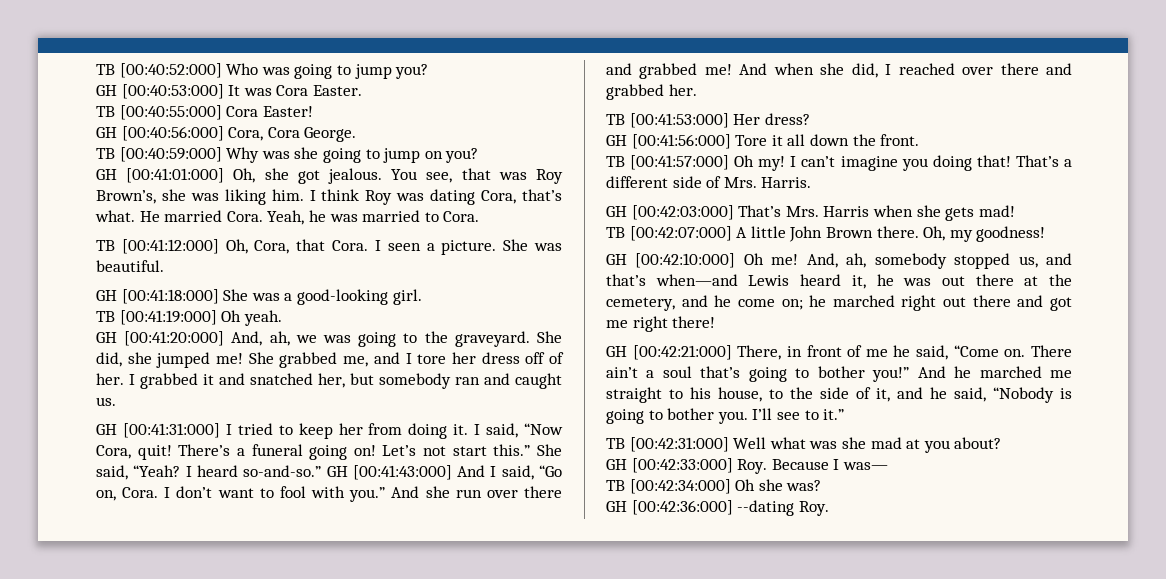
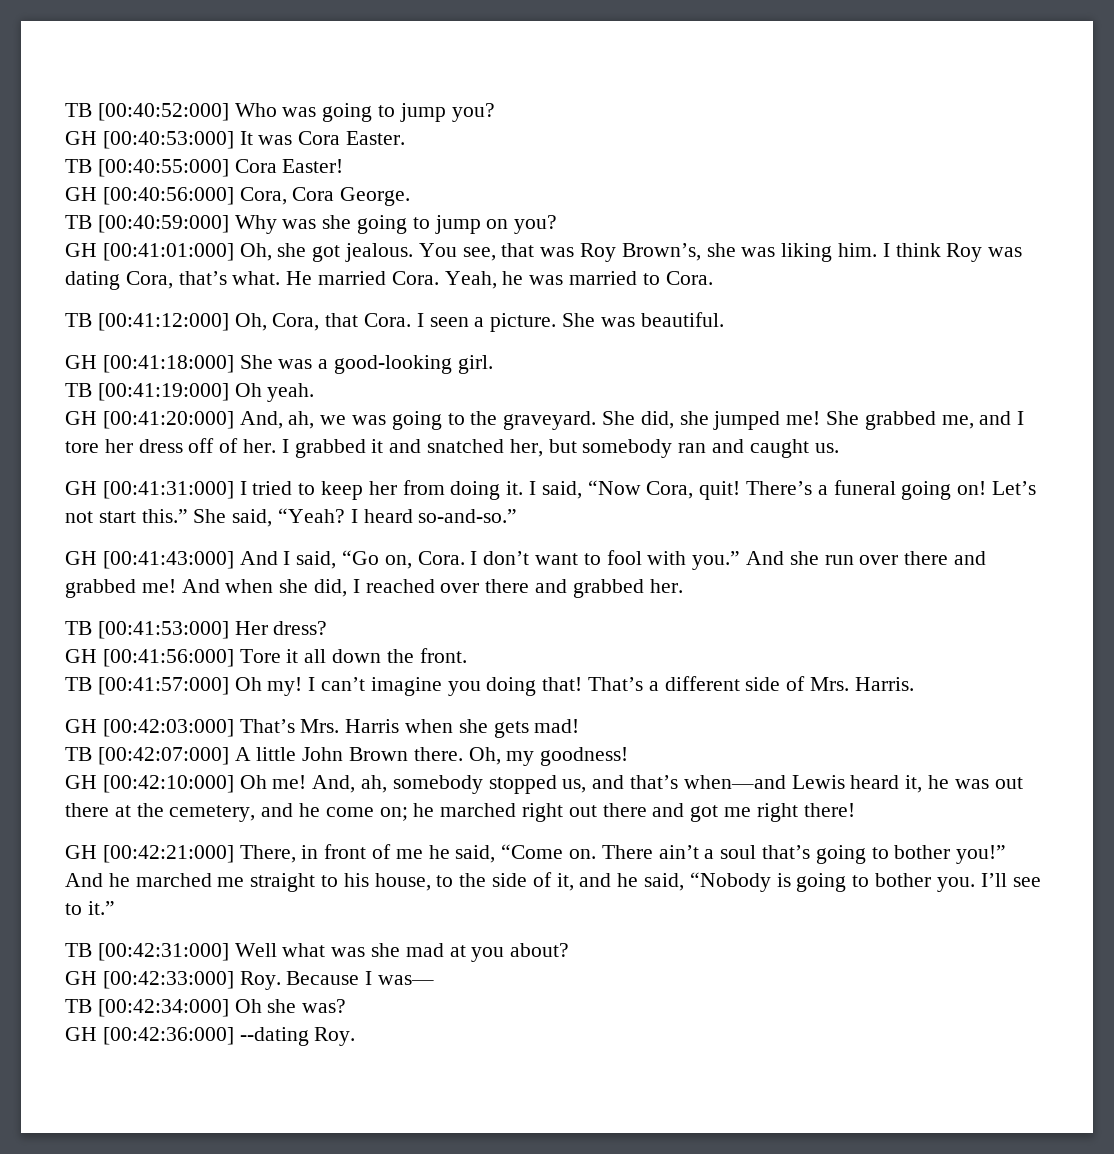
- I heard so-and-so.” GH [00:41:43:000] And I said, “Go on, Cora.
+ I heard so-and-so.”
+ GH [00:41:43:000] And I said, “Go on, Cora.

